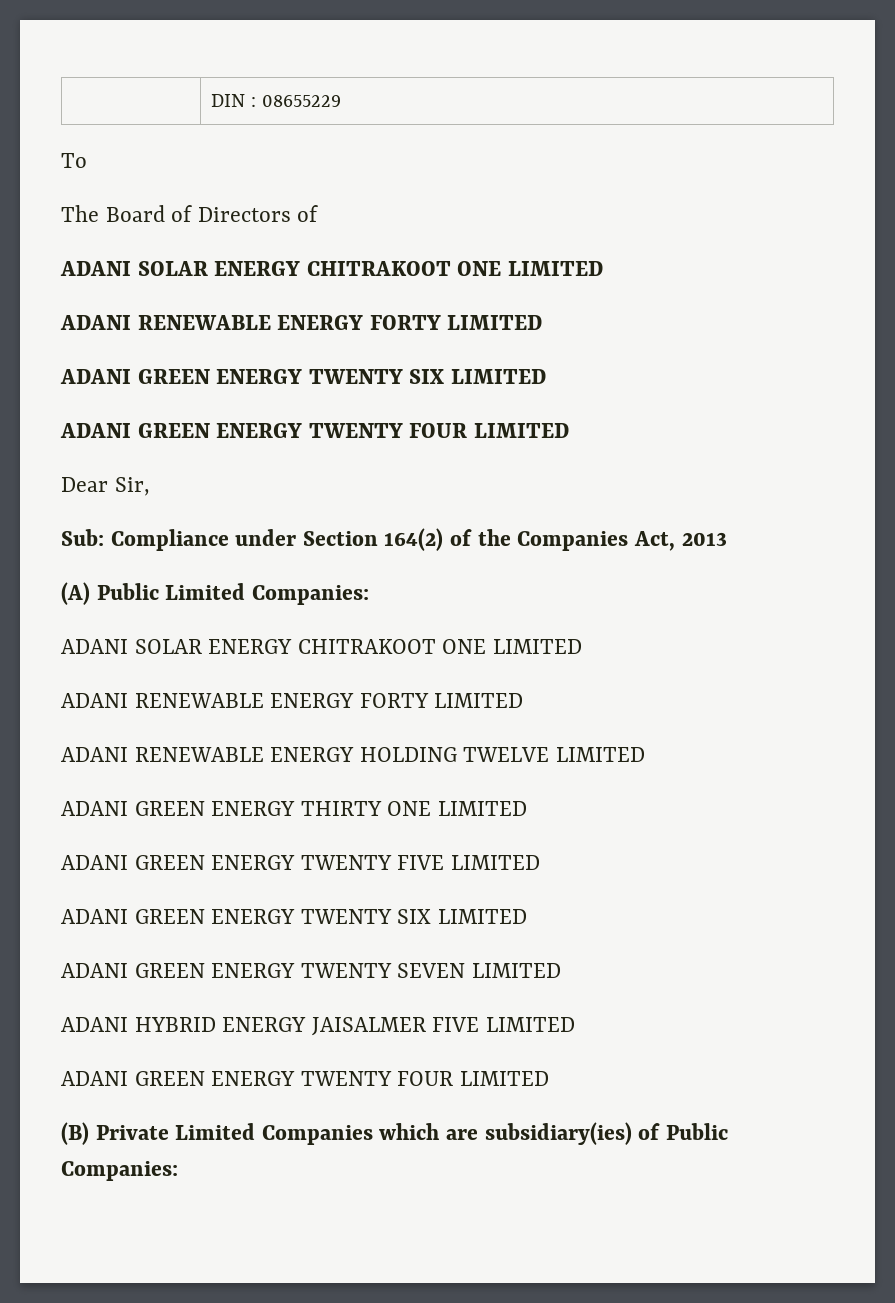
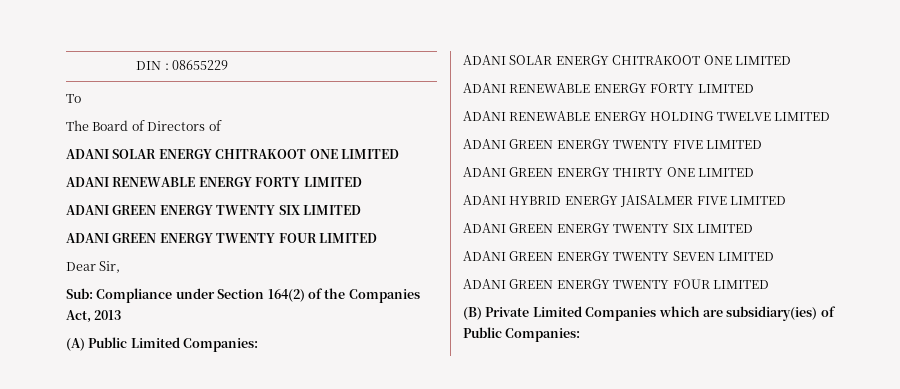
+ ADANI GREEN ENERGY TWENTY FIVE LIMITED
- ADANI GREEN ENERGY TWENTY FIVE LIMITED
+ ADANI HYBRID ENERGY JAISALMER FIVE LIMITED
- ADANI HYBRID ENERGY JAISALMER FIVE LIMITED

